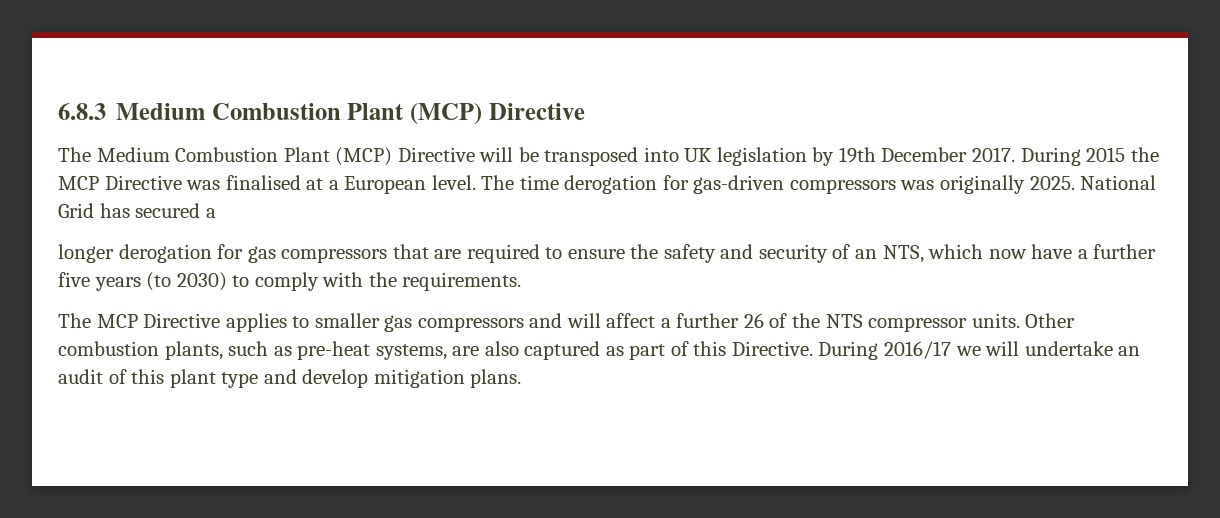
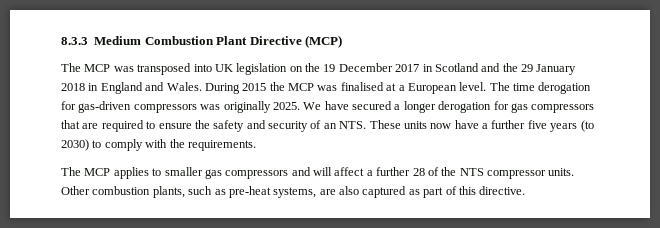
- 6.8.3 Medium Combustion Plant (MCP) Directive
- The Medium Combustion Plant (MCP) Directive will be transposed into UK legislation by 19th December 2017.
+ 8.3.3 Medium Combustion Plant Directive (MCP)
+ The MCP was transposed into UK legislation on the 19 December 2017 in Scotland and the 29 January 2018 in England and Wales.
- During 2015 the MCP Directive was finalised at a European level.
+ During 2015 the MCP was finalised at a European level.
- National Grid has secured a
- longer derogation for gas compressors that are required to ensure the safety and security of an NTS, which now have a further five years (to 2030) to comply with the requirements.
+ We have secured a longer derogation for gas compressors that are required to ensure the safety and security of an NTS. These units now have a further five years (to 2030) to comply with the requirements.
- The MCP Directive applies to smaller gas compressors and will affect a further 26 of the NTS compressor units.
+ The MCP applies to smaller gas compressors and will affect a further 28 of the NTS compressor units.
- Other combustion plants, such as pre-heat systems, are also captured as part of this Directive. During 2016/17 we will undertake an audit of this plant type and develop mitigation plans.
+ Other combustion plants, such as pre-heat systems, are also captured as part of this directive.

